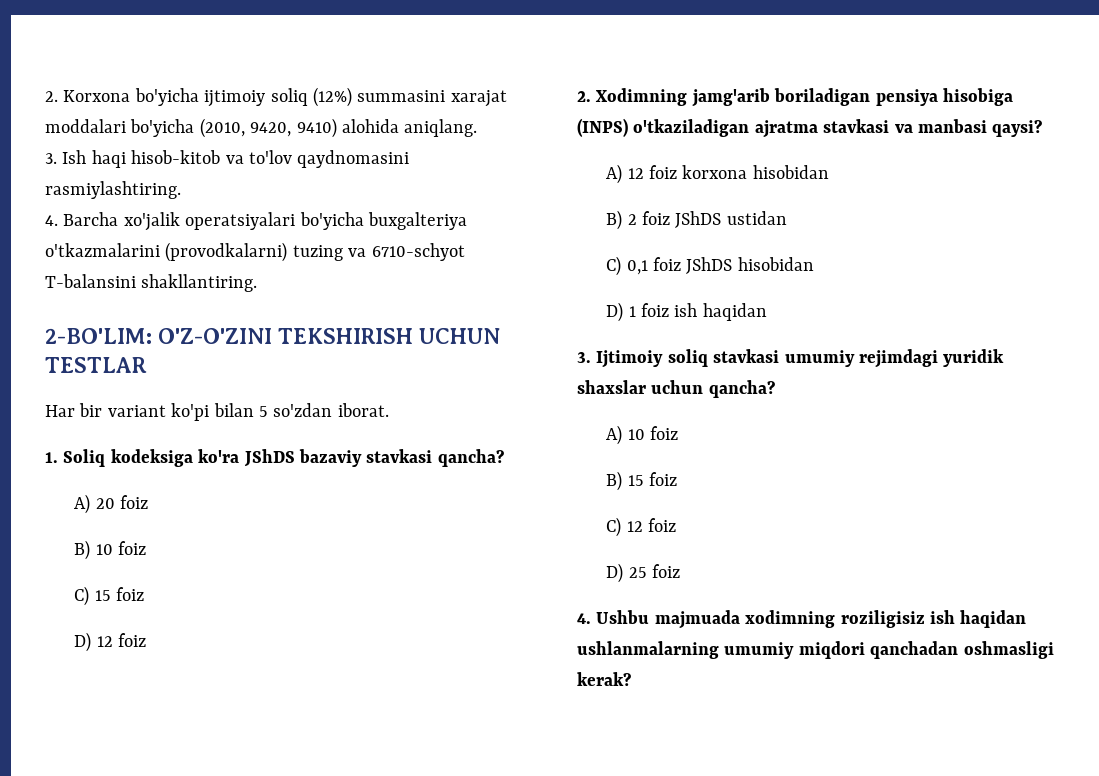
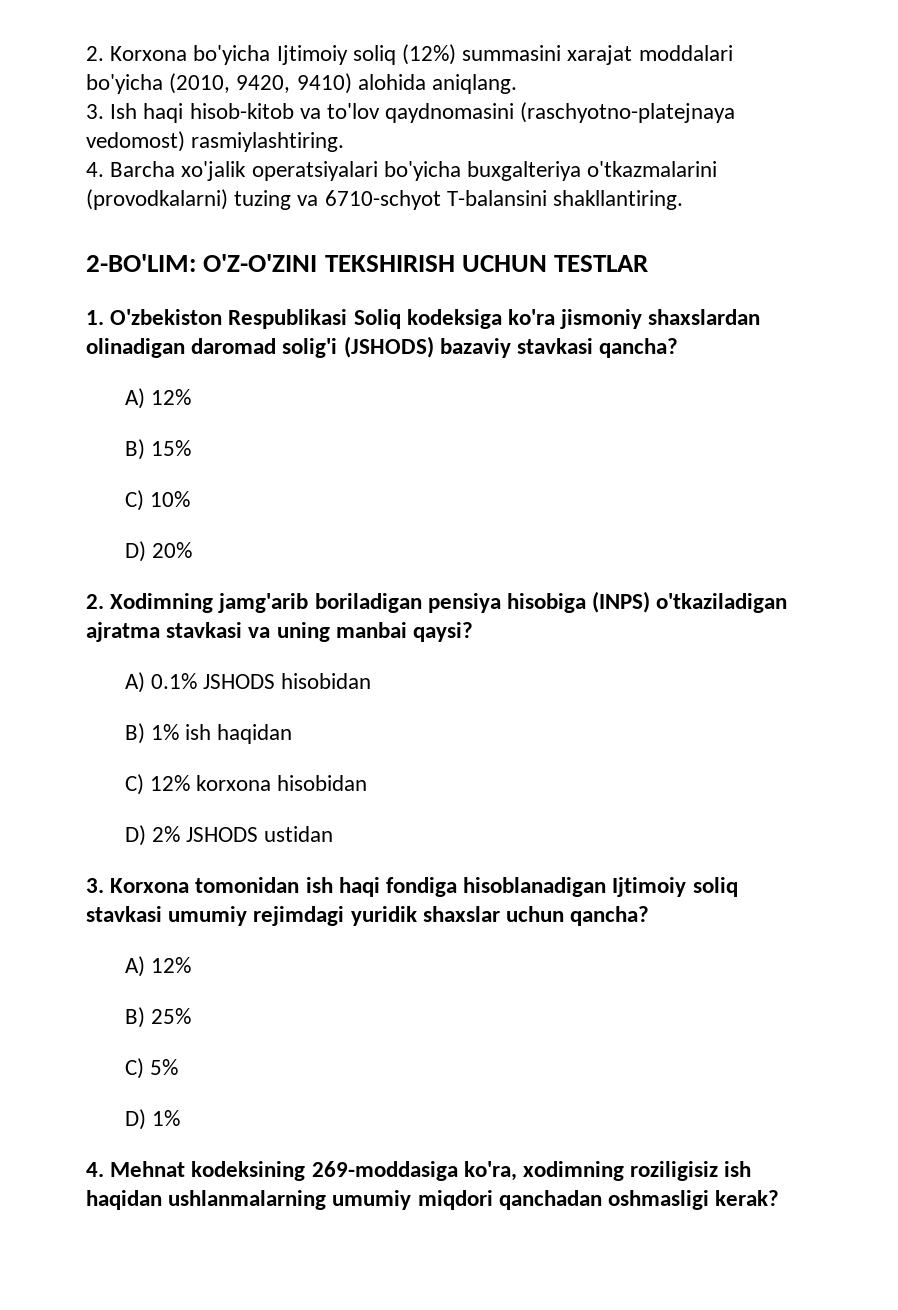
- 2. Korxona bo'yicha ijtimoiy soliq (12%) summasini xarajat moddalari bo'yicha (2010, 9420, 9410) alohida aniqlang.
+ 2. Korxona bo'yicha Ijtimoiy soliq (12%) summasini xarajat moddalari bo'yicha (2010, 9420, 9410) alohida aniqlang.
- 3. Ish haqi hisob-kitob va to'lov qaydnomasini rasmiylashtiring.
+ 3. Ish haqi hisob-kitob va to'lov qaydnomasini (raschyotno-platejnaya vedomost) rasmiylashtiring.
- Har bir variant ko'pi bilan 5 so'zdan iborat.
- 1. Soliq kodeksiga ko'ra JShDS bazaviy stavkasi qancha?
- A) 20 foiz
- B) 10 foiz
- C) 15 foiz
- D) 12 foiz
+ 1. O'zbekiston Respublikasi Soliq kodeksiga ko'ra jismoniy shaxslardan olinadigan daromad solig'i (JSHODS) bazaviy stavkasi qancha?
+ A) 12%
+ B) 15%
+ C) 10%
+ D) 20%
- 2. Xodimning jamg'arib boriladigan pensiya hisobiga (INPS) o'tkaziladigan ajratma stavkasi va manbasi qaysi?
+ 2. Xodimning jamg'arib boriladigan pensiya hisobiga (INPS) o'tkaziladigan ajratma stavkasi va uning manbai qaysi?
- A) 12 foiz korxona hisobidan
- B) 2 foiz JShDS ustidan
- C) 0,1 foiz JShDS hisobidan
- D) 1 foiz ish haqidan
- 3. Ijtimoiy soliq stavkasi umumiy rejimdagi yuridik shaxslar uchun qancha?
- A) 10 foiz
- B) 15 foiz
- C) 12 foiz
- D) 25 foiz
- 4. Ushbu majmuada xodimning roziligisiz ish haqidan ushlanmalarning umumiy miqdori qanchadan oshmasligi kerak?
+ A) 0.1% JSHODS hisobidan
+ B) 1% ish haqidan
+ C) 12% korxona hisobidan
+ D) 2% JSHODS ustidan
+ 3. Korxona tomonidan ish haqi fondiga hisoblanadigan Ijtimoiy soliq stavkasi umumiy rejimdagi yuridik shaxslar uchun qancha?
+ A) 12%
+ B) 25%
+ C) 5%
+ D) 1%
+ 4. Mehnat kodeksining 269-moddasiga ko'ra, xodimning roziligisiz ish haqidan ushlanmalarning umumiy miqdori qanchadan oshmasligi kerak?

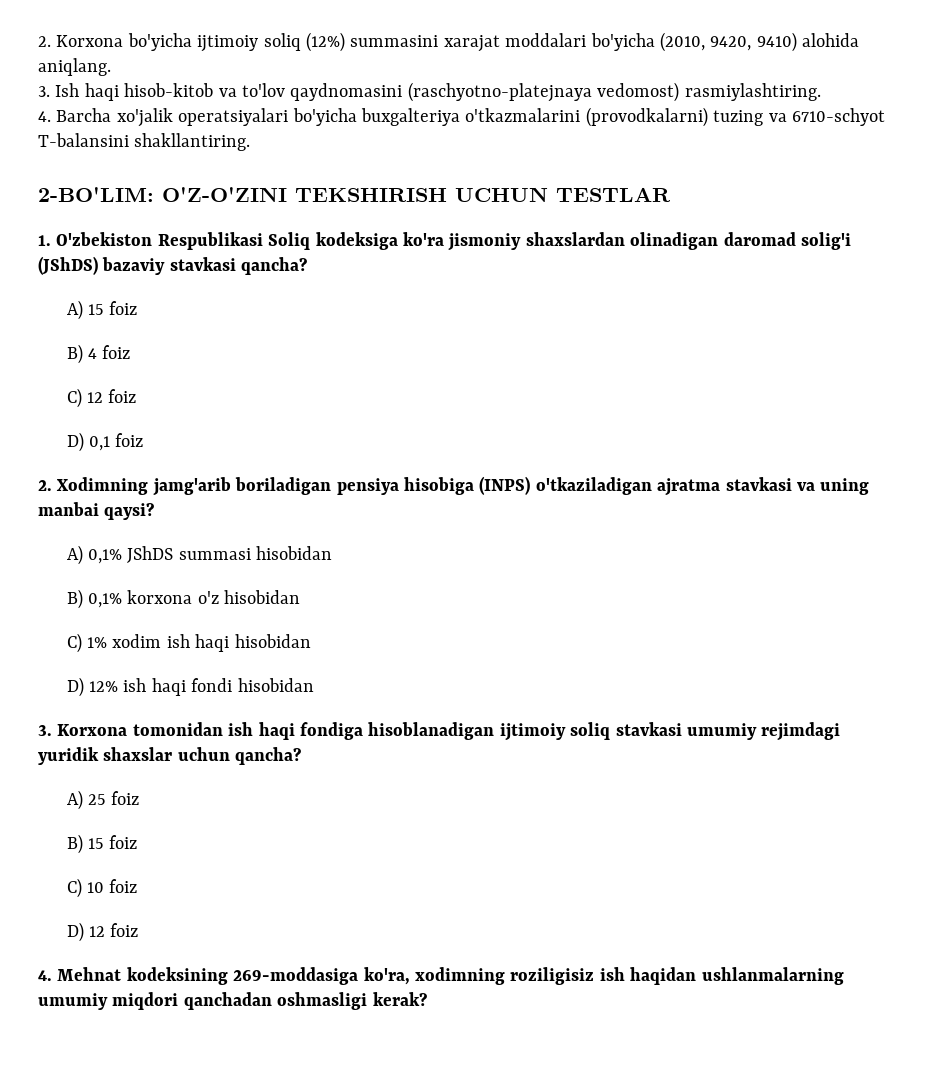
- 2. Korxona bo'yicha Ijtimoiy soliq (12%) summasini xarajat moddalari bo'yicha (2010, 9420, 9410) alohida aniqlang.
+ 2. Korxona bo'yicha ijtimoiy soliq (12%) summasini xarajat moddalari bo'yicha (2010, 9420, 9410) alohida aniqlang.
- 1. O'zbekiston Respublikasi Soliq kodeksiga ko'ra jismoniy shaxslardan olinadigan daromad solig'i (JSHODS) bazaviy stavkasi qancha?
- A) 12%
- B) 15%
- C) 10%
- D) 20%
+ 1. O'zbekiston Respublikasi Soliq kodeksiga ko'ra jismoniy shaxslardan olinadigan daromad solig'i (JShDS) bazaviy stavkasi qancha?
+ A) 15 foiz
+ B) 4 foiz
+ C) 12 foiz
+ D) 0,1 foiz
- A) 0.1% JSHODS hisobidan
+ A) 0,1% JShDS summasi hisobidan
- B) 1% ish haqidan
- C) 12% korxona hisobidan
- D) 2% JSHODS ustidan
+ B) 0,1% korxona o'z hisobidan
+ C) 1% xodim ish haqi hisobidan
+ D) 12% ish haqi fondi hisobidan
- 3. Korxona tomonidan ish haqi fondiga hisoblanadigan Ijtimoiy soliq stavkasi umumiy rejimdagi yuridik shaxslar uchun qancha?
- A) 12%
- B) 25%
- C) 5%
- D) 1%
+ 3. Korxona tomonidan ish haqi fondiga hisoblanadigan ijtimoiy soliq stavkasi umumiy rejimdagi yuridik shaxslar uchun qancha?
+ A) 25 foiz
+ B) 15 foiz
+ C) 10 foiz
+ D) 12 foiz

